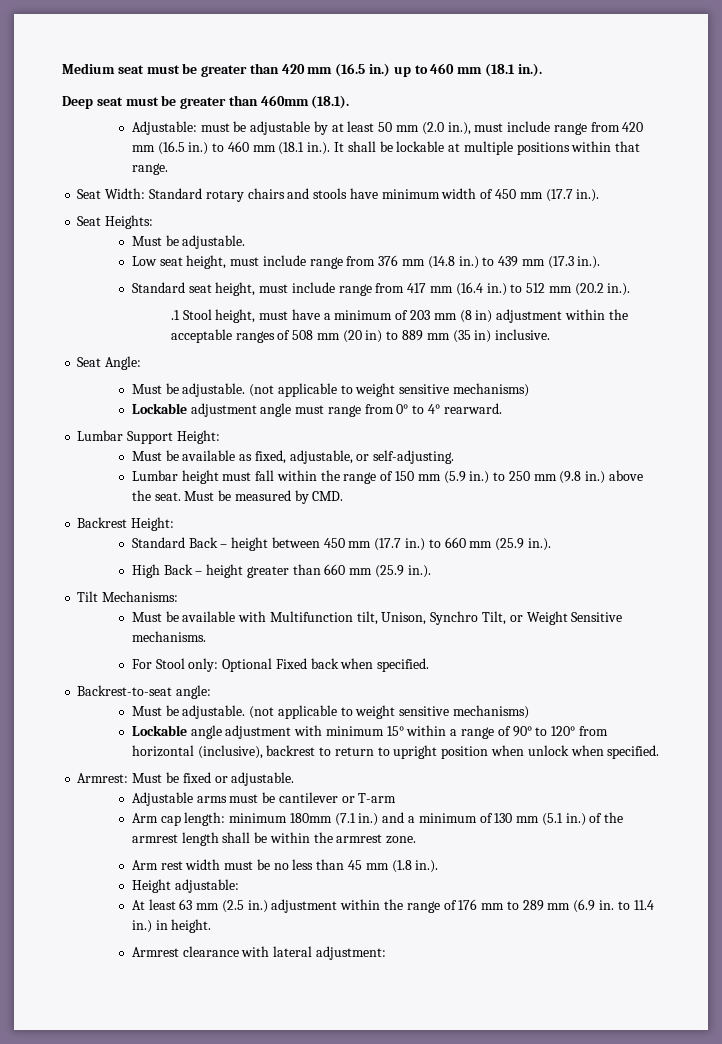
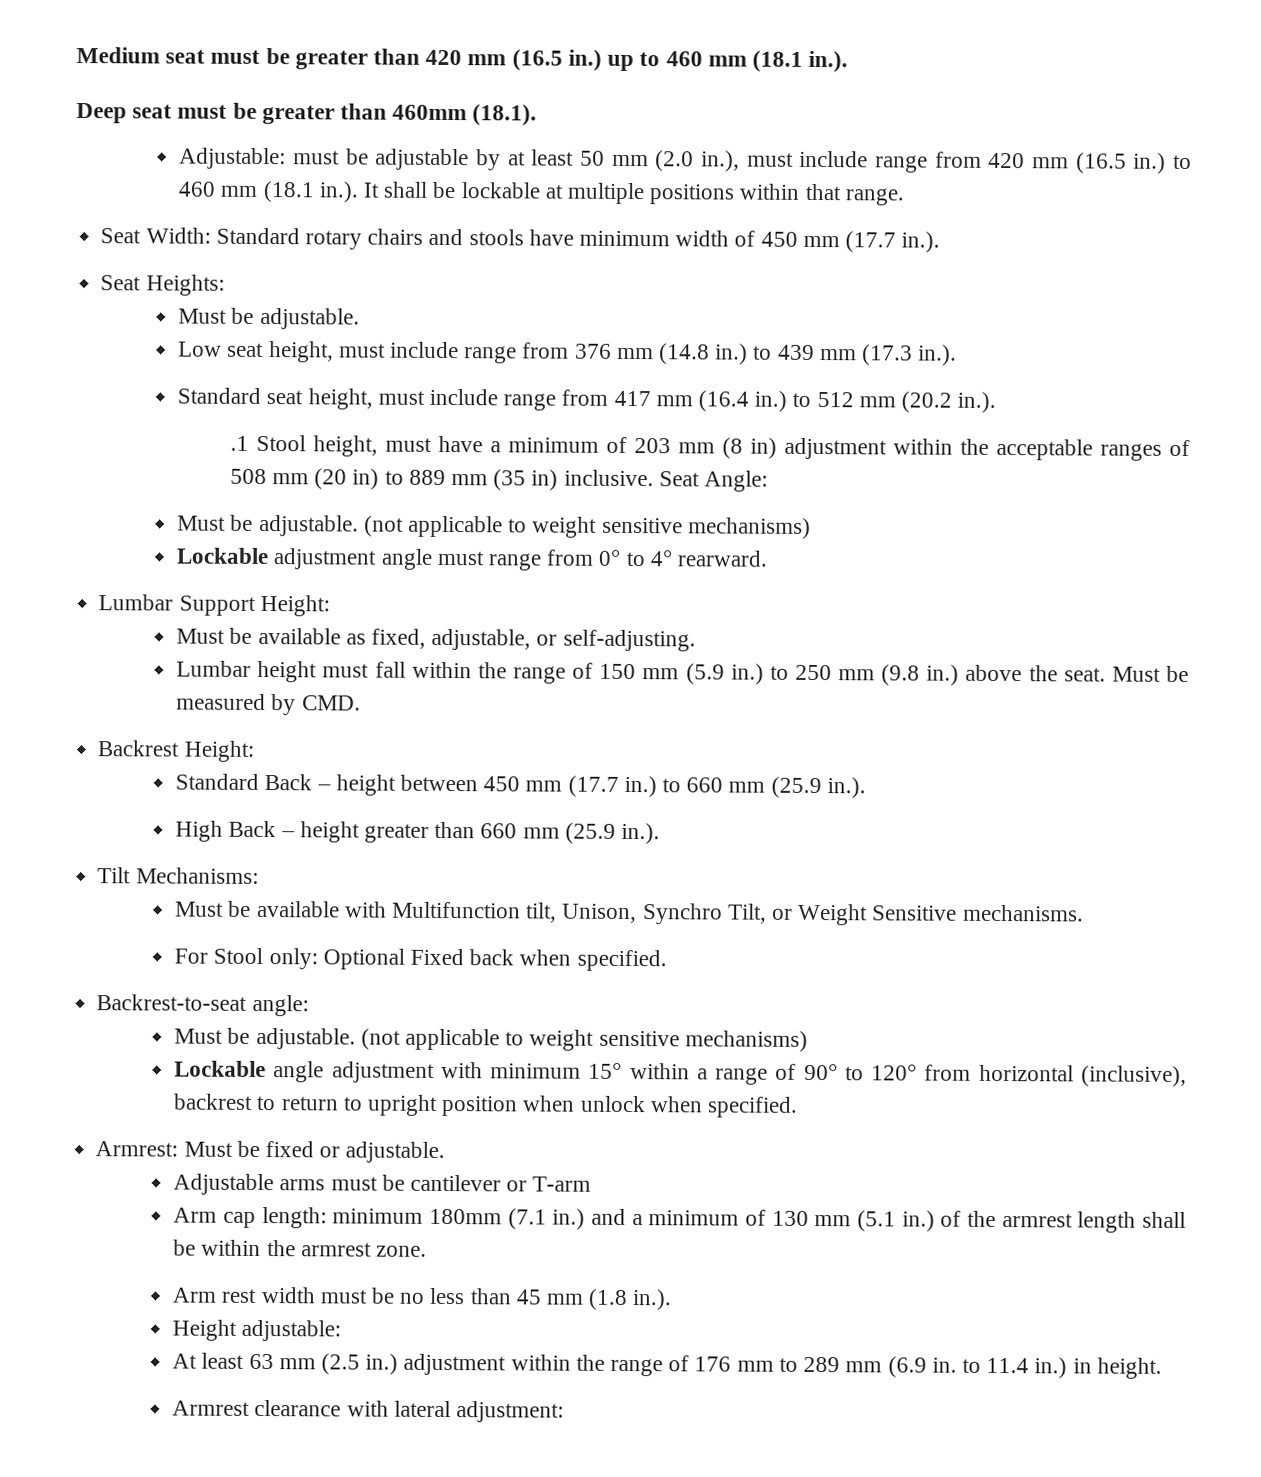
- .1 Stool height, must have a minimum of 203 mm (8 in) adjustment within the acceptable ranges of 508 mm (20 in) to 889 mm (35 in) inclusive.
- Seat Angle:
+ .1 Stool height, must have a minimum of 203 mm (8 in) adjustment within the acceptable ranges of 508 mm (20 in) to 889 mm (35 in) inclusive. Seat Angle:

